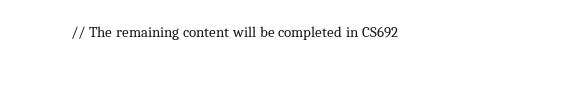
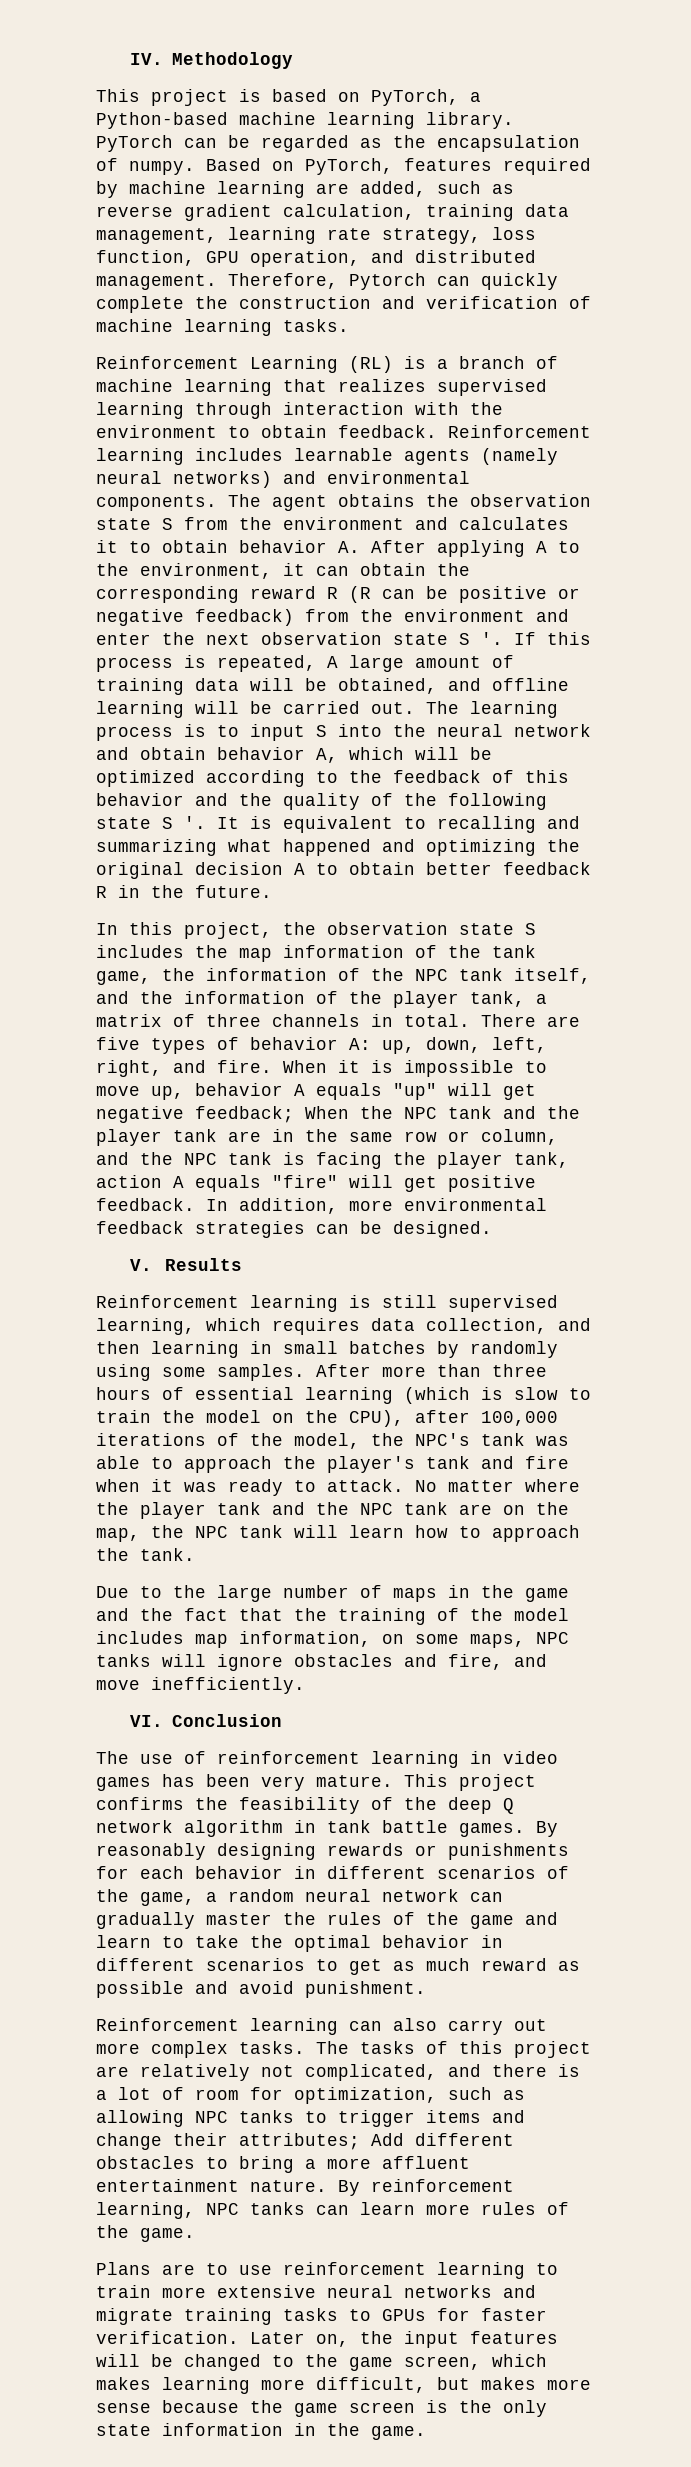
- // The remaining content will be completed in CS692
+ IV. Methodology
+ This project is based on PyTorch, a Python-based machine learning library. PyTorch can be regarded as the encapsulation of numpy. Based on PyTorch, features required by machine learning are added, such as reverse gradient calculation, training data management, learning rate strategy, loss function, GPU operation, and distributed management. Therefore, Pytorch can quickly complete the construction and verification of machine learning tasks.
+ Reinforcement Learning (RL) is a branch of machine learning that realizes supervised learning through interaction with the environment to obtain feedback. Reinforcement learning includes learnable agents (namely neural networks) and environmental components. The agent obtains the observation state S from the environment and calculates it to obtain behavior A. After applying A to the environment, it can obtain the corresponding reward R (R can be positive or negative feedback) from the environment and enter the next observation state S '. If this process is repeated, A large amount of training data will be obtained, and offline learning will be carried out. The learning process is to input S into the neural network and obtain behavior A, which will be optimized according to the feedback of this behavior and the quality of the following state S '. It is equivalent to recalling and summarizing what happened and optimizing the original decision A to obtain better feedback R in the future.
+ In this project, the observation state S includes the map information of the tank game, the information of the NPC tank itself, and the information of the player tank, a matrix of three channels in total. There are five types of behavior A: up, down, left, right, and fire. When it is impossible to move up, behavior A equals "up" will get negative feedback; When the NPC tank and the player tank are in the same row or column, and the NPC tank is facing the player tank, action A equals "fire" will get positive feedback. In addition, more environmental feedback strategies can be designed.
+ V. Results
+ Reinforcement learning is still supervised learning, which requires data collection, and then learning in small batches by randomly using some samples. After more than three hours of essential learning (which is slow to train the model on the CPU), after 100,000 iterations of the model, the NPC's tank was able to approach the player's tank and fire when it was ready to attack. No matter where the player tank and the NPC tank are on the map, the NPC tank will learn how to approach the tank.
+ Due to the large number of maps in the game and the fact that the training of the model includes map information, on some maps, NPC tanks will ignore obstacles and fire, and move inefficiently.
+ VI. Conclusion
+ The use of reinforcement learning in video games has been very mature. This project confirms the feasibility of the deep Q network algorithm in tank battle games. By reasonably designing rewards or punishments for each behavior in different scenarios of the game, a random neural network can gradually master the rules of the game and learn to take the optimal behavior in different scenarios to get as much reward as possible and avoid punishment.
+ Reinforcement learning can also carry out more complex tasks. The tasks of this project are relatively not complicated, and there is a lot of room for optimization, such as allowing NPC tanks to trigger items and change their attributes; Add different obstacles to bring a more affluent entertainment nature. By reinforcement learning, NPC tanks can learn more rules of the game.
+ Plans are to use reinforcement learning to train more extensive neural networks and migrate training tasks to GPUs for faster verification. Later on, the input features will be changed to the game screen, which makes learning more difficult, but makes more sense because the game screen is the only state information in the game.

